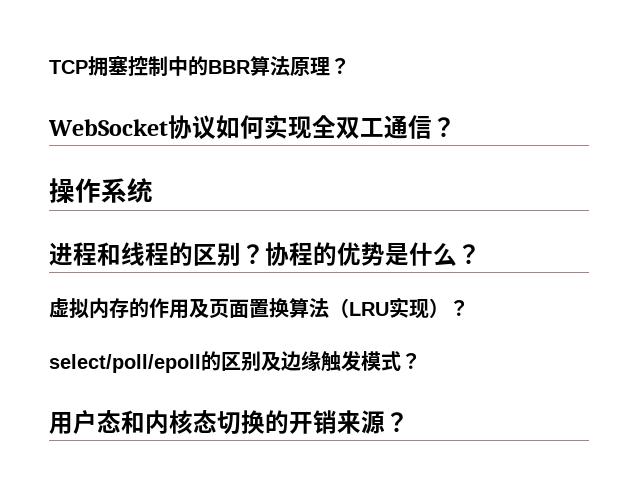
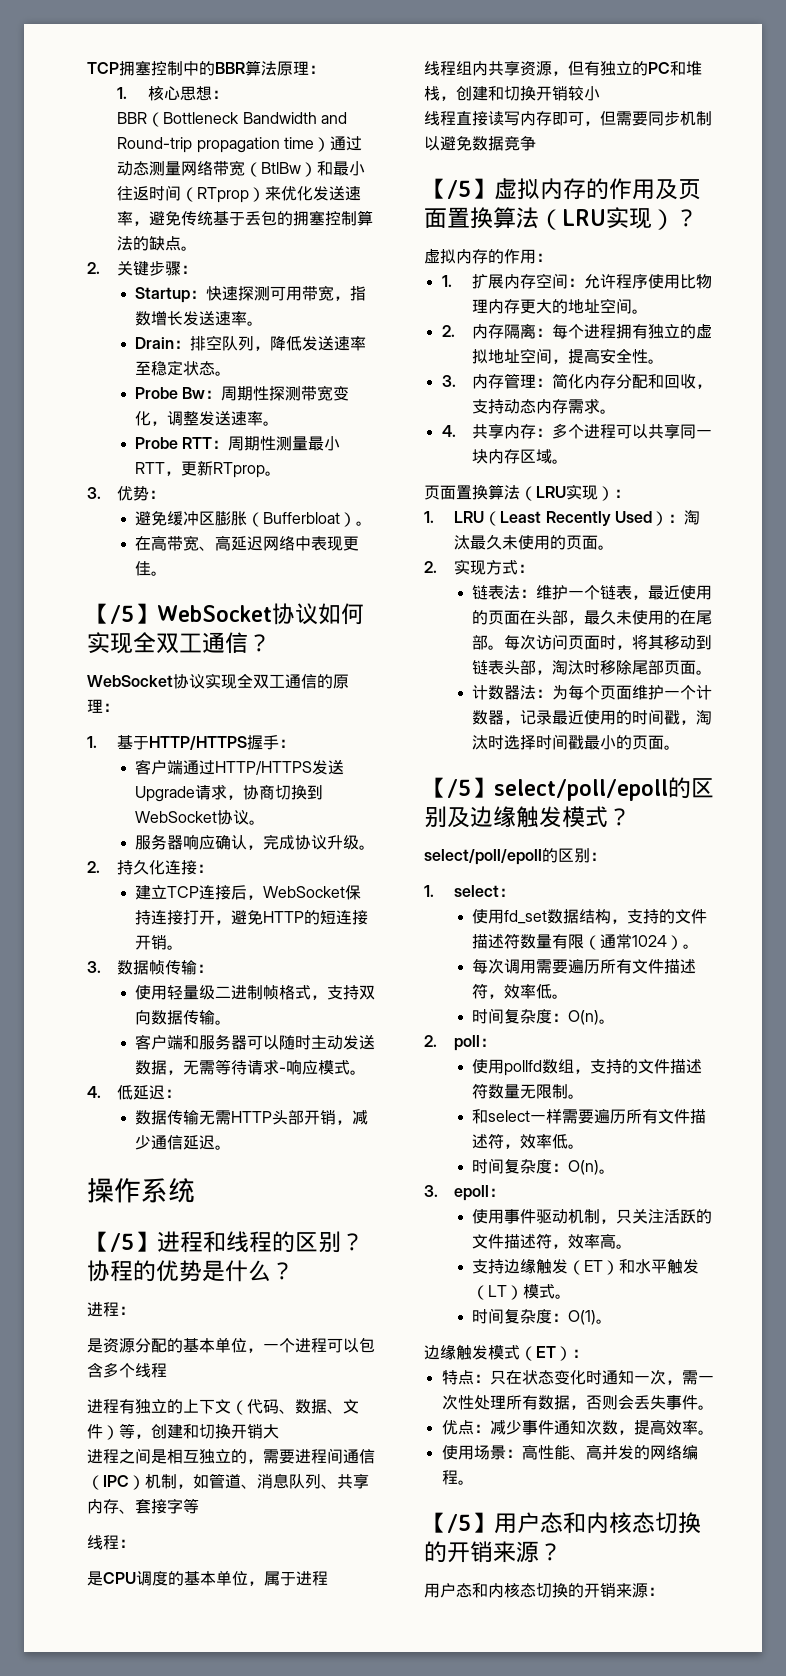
- TCP拥塞控制中的BBR算法原理？
- WebSocket协议如何实现全双工通信？
+ TCP拥塞控制中的BBR算法原理：
+ 1.核心思想：
+ BBR（Bottleneck Bandwidth and Round-trip propagation time）通过动态测量网络带宽（BtlBw）和最小往返时间（RTprop）来优化发送速率，避免传统基于丢包的拥塞控制算法的缺点。
+ 2.关键步骤：
+ Startup：快速探测可用带宽，指数增长发送速率。
+ Drain：排空队列，降低发送速率至稳定状态。
+ Probe Bw：周期性探测带宽变化，调整发送速率。
+ Probe RTT：周期性测量最小RTT，更新RTprop。
+ 3.优势：
+ 避免缓冲区膨胀（Bufferbloat）。
+ 在高带宽、高延迟网络中表现更佳。
+ 【/5】WebSocket协议如何实现全双工通信？
+ WebSocket协议实现全双工通信的原理：
+ 1.基于HTTP/HTTPS握手：
+ 客户端通过HTTP/HTTPS发送Upgrade请求，协商切换到WebSocket协议。
+ 服务器响应确认，完成协议升级。
+ 2.持久化连接：
+ 建立TCP连接后，WebSocket保持连接打开，避免HTTP的短连接开销。
+ 3.数据帧传输：
+ 使用轻量级二进制帧格式，支持双向数据传输。
+ 客户端和服务器可以随时主动发送数据，无需等待请求-响应模式。
+ 4.低延迟：
+ 数据传输无需HTTP头部开销，减少通信延迟。
- 进程和线程的区别？
+ 【/5】进程和线程的区别？
- 虚拟内存的作用及页面置换算法（LRU实现）？
+ 进程：
+ 是资源分配的基本单位，一个进程可以包含多个线程
+ 进程有独立的上下文（代码、数据、文件）等，创建和切换开销大
+ 进程之间是相互独立的，需要进程间通信（IPC）机制，如管道、消息队列、共享内存、套接字等
+ 线程：
+ 是CPU调度的基本单位，属于进程
+ 线程组内共享资源，但有独立的PC和堆栈，创建和切换开销较小
+ 线程直接读写内存即可，但需要同步机制以避免数据竞争
+ 【/5】虚拟内存的作用及页面置换算法（LRU实现）？
- select/poll/epoll的区别及边缘触发模式？
+ 虚拟内存的作用：
+ 1.扩展内存空间：允许程序使用比物理内存更大的地址空间。
+ 2.内存隔离：每个进程拥有独立的虚拟地址空间，提高安全性。
+ 3.内存管理：简化内存分配和回收，支持动态内存需求。
+ 4.共享内存：多个进程可以共享同一块内存区域。
+ 页面置换算法（LRU实现）：
+ 1. LRU（Least Recently Used）：淘汰最久未使用的页面。
+ 2.实现方式：
+ 链表法：维护一个链表，最近使用的页面在头部，最久未使用的在尾部。每次访问页面时，将其移动到链表头部，淘汰时移除尾部页面。
+ 计数器法：为每个页面维护一个计数器，记录最近使用的时间戳，淘汰时选择时间戳最小的页面。
+ 【/5】select/poll/epoll的区别及边缘触发模式？
- 用户态和内核态切换的开销来源？
+ select/poll/epoll的区别：
+ 1. select：
+ 使用fd_set数据结构，支持的文件描述符数量有限（通常1024）。
+ 每次调用需要遍历所有文件描述符，效率低。
+ 时间复杂度：O(n)。
+ 2. poll：
+ 使用pollfd数组，支持的文件描述符数量无限制。
+ 和select一样需要遍历所有文件描述符，效率低。
+ 时间复杂度：O(n)。
+ 3. epoll：
+ 使用事件驱动机制，只关注活跃的文件描述符，效率高。
+ 支持边缘触发（ET）和水平触发（LT）模式。
+ 时间复杂度：O(1)。
+ 边缘触发模式（ET）：
+ 特点：只在状态变化时通知一次，需一次性处理所有数据，否则会丢失事件。
+ 优点：减少事件通知次数，提高效率。
+ 使用场景：高性能、高并发的网络编程。
+ 【/5】用户态和内核态切换的开销来源？
+ 用户态和内核态切换的开销来源：

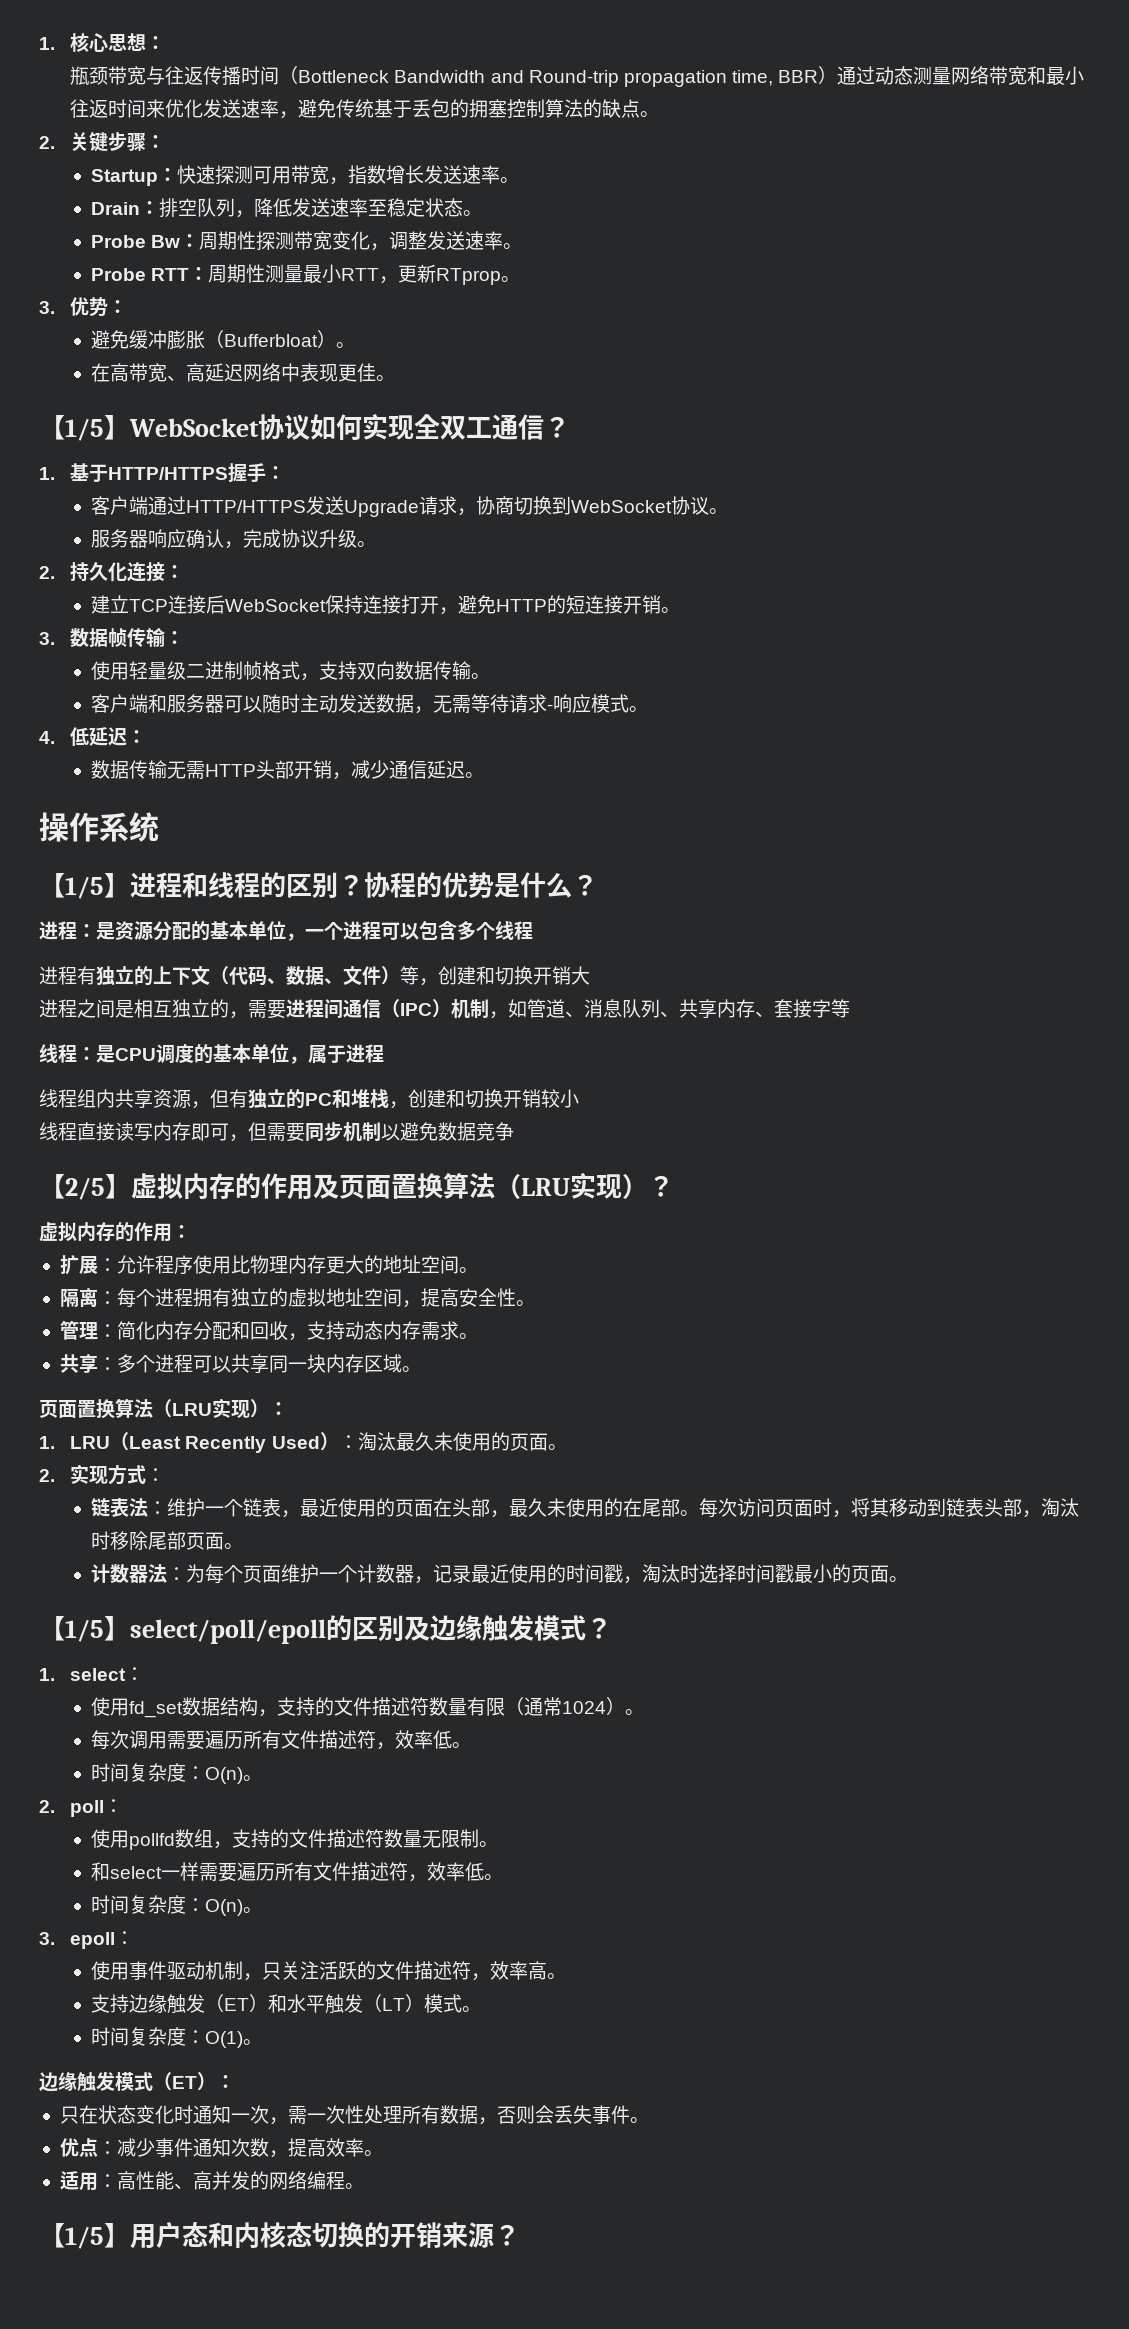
- TCP拥塞控制中的BBR算法原理：
  1.核心思想：
- BBR（Bottleneck Bandwidth and Round-trip propagation time）通过动态测量网络带宽（BtlBw）和最小往返时间（RTprop）来优化发送速率，避免传统基于丢包的拥塞控制算法的缺点。
+ 瓶颈带宽与往返传播时间（Bottleneck Bandwidth and Round-trip propagation time, BBR）通过动态测量网络带宽和最小往返时间来优化发送速率，避免传统基于丢包的拥塞控制算法的缺点。
- 避免缓冲区膨胀（Bufferbloat）。
+ 避免缓冲膨胀（Bufferbloat）。
- 【/5】WebSocket协议如何实现全双工通信？
+ 【1/5】WebSocket协议如何实现全双工通信？
- WebSocket协议实现全双工通信的原理：
- 建立TCP连接后，WebSocket保持连接打开，避免HTTP的短连接开销。
+ 建立TCP连接后WebSocket保持连接打开，避免HTTP的短连接开销。
- 【/5】进程和线程的区别？
+ 【1/5】进程和线程的区别？
- 进程：
- 是资源分配的基本单位，一个进程可以包含多个线程
+ 进程：是资源分配的基本单位，一个进程可以包含多个线程
- 线程：
- 是CPU调度的基本单位，属于进程
+ 线程：是CPU调度的基本单位，属于进程
- 【/5】虚拟内存的作用及页面置换算法（LRU实现）？
+ 【2/5】虚拟内存的作用及页面置换算法（LRU实现）？
- 1.扩展内存空间：允许程序使用比物理内存更大的地址空间。
+ 扩展：允许程序使用比物理内存更大的地址空间。
- 2.内存隔离：每个进程拥有独立的虚拟地址空间，提高安全性。
+ 隔离：每个进程拥有独立的虚拟地址空间，提高安全性。
- 3.内存管理：简化内存分配和回收，支持动态内存需求。
+ 管理：简化内存分配和回收，支持动态内存需求。
- 4.共享内存：多个进程可以共享同一块内存区域。
+ 共享：多个进程可以共享同一块内存区域。
- 【/5】select/poll/epoll的区别及边缘触发模式？
+ 【1/5】select/poll/epoll的区别及边缘触发模式？
- select/poll/epoll的区别：
- 特点：只在状态变化时通知一次，需一次性处理所有数据，否则会丢失事件。
+ 只在状态变化时通知一次，需一次性处理所有数据，否则会丢失事件。
- 使用场景：高性能、高并发的网络编程。
+ 适用：高性能、高并发的网络编程。
- 【/5】用户态和内核态切换的开销来源？
+ 【1/5】用户态和内核态切换的开销来源？
- 用户态和内核态切换的开销来源：

